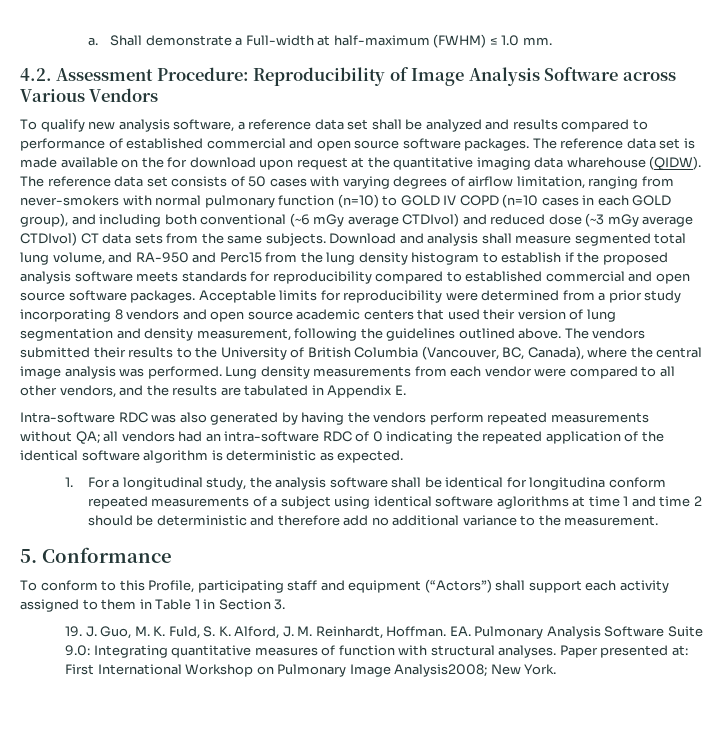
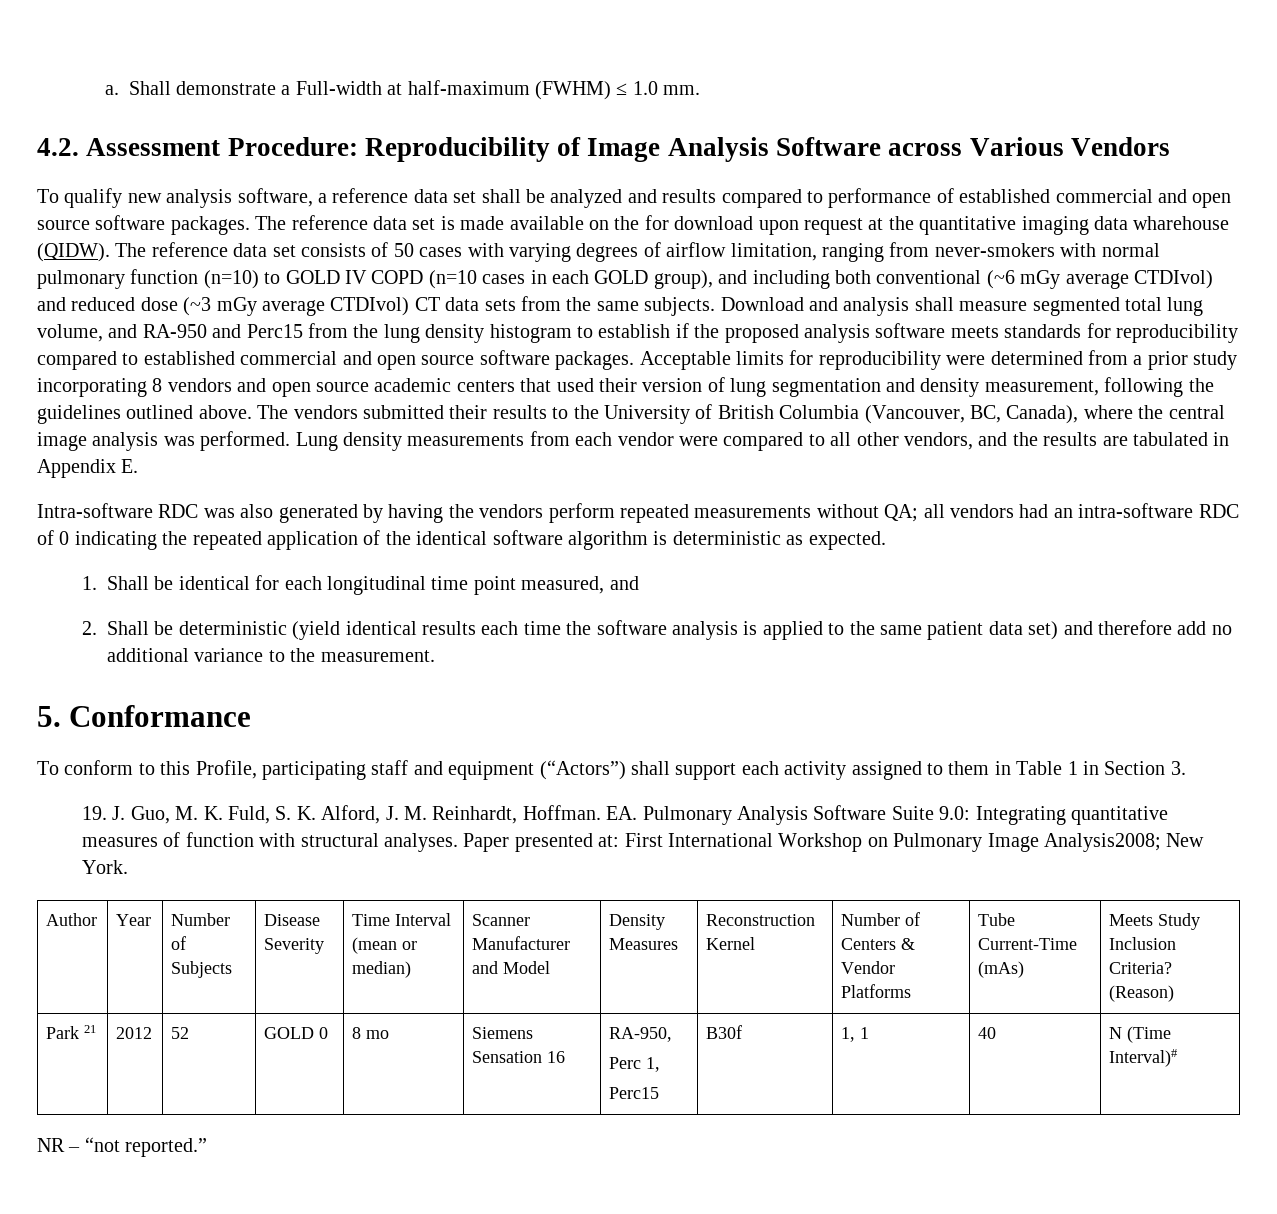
- 1. For a longitudinal study, the analysis software shall be identical for longitudina conform repeated measurements of a subject using identical software aglorithms at time 1 and time 2 should be deterministic and therefore add no additional variance to the measurement.
+ 1. Shall be identical for each longitudinal time point measured, and
+ 2. Shall be deterministic (yield identical results each time the software analysis is applied to the same patient data set) and therefore add no additional variance to the measurement.
+ Author | Year | Number of Subjects | Disease Severity | Time Interval (mean or median) | Scanner Manufacturer and Model | Density Measures | Reconstruction Kernel | Number of Centers & Vendor Platforms | Tube Current-Time (mAs) | Meets Study Inclusion Criteria? (Reason)
+ Park 21 | 2012 | 52 | GOLD 0 | 8 mo | Siemens Sensation 16 | RA-950,
+ Perc 1,
+ Perc15 | B30f | 1, 1 | 40 | N (Time Interval)#
+ NR – “not reported.”

